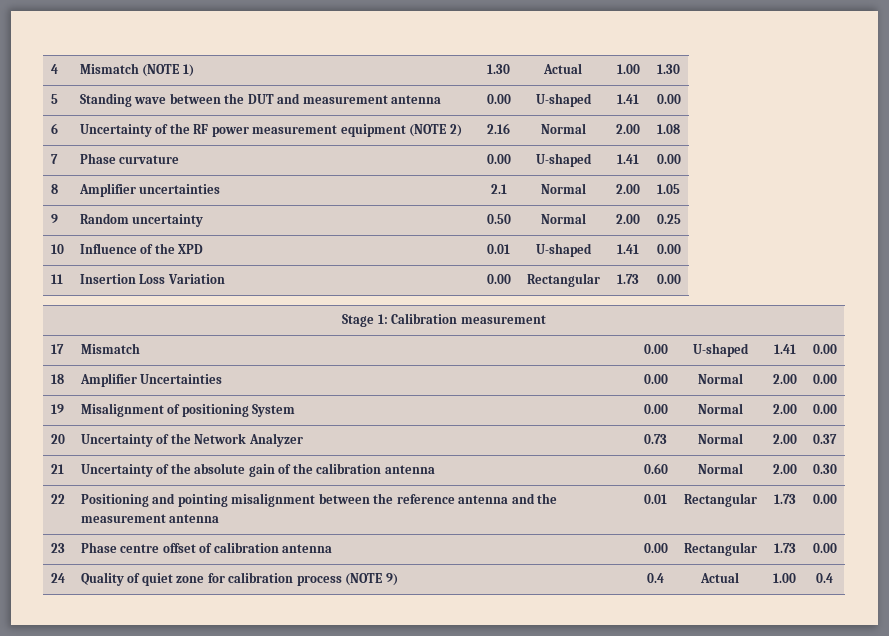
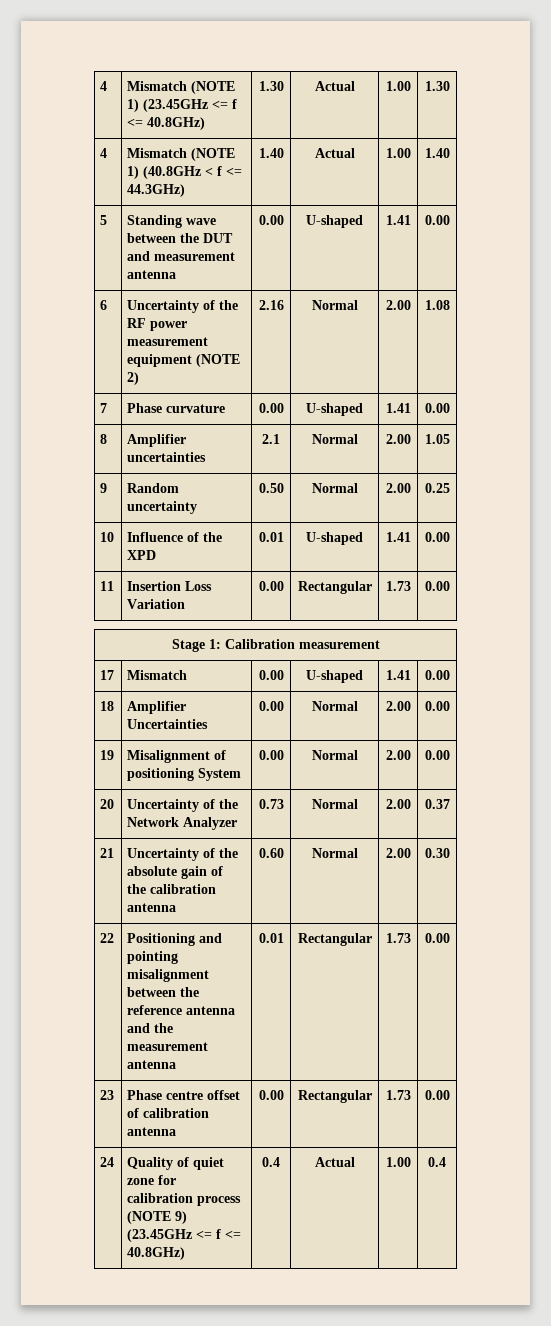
- 4 | Mismatch (NOTE 1) | 1.30 | Actual | 1.00 | 1.30
+ 4 | Mismatch (NOTE 1) (23.45GHz <= f <= 40.8GHz) | 1.30 | Actual | 1.00 | 1.30
+ 4 | Mismatch (NOTE 1) (40.8GHz < f <= 44.3GHz) | 1.40 | Actual | 1.00 | 1.40
- 24 | Quality of quiet zone for calibration process (NOTE 9) | 0.4 | Actual | 1.00 | 0.4
+ 24 | Quality of quiet zone for calibration process (NOTE 9) (23.45GHz <= f <= 40.8GHz) | 0.4 | Actual | 1.00 | 0.4

